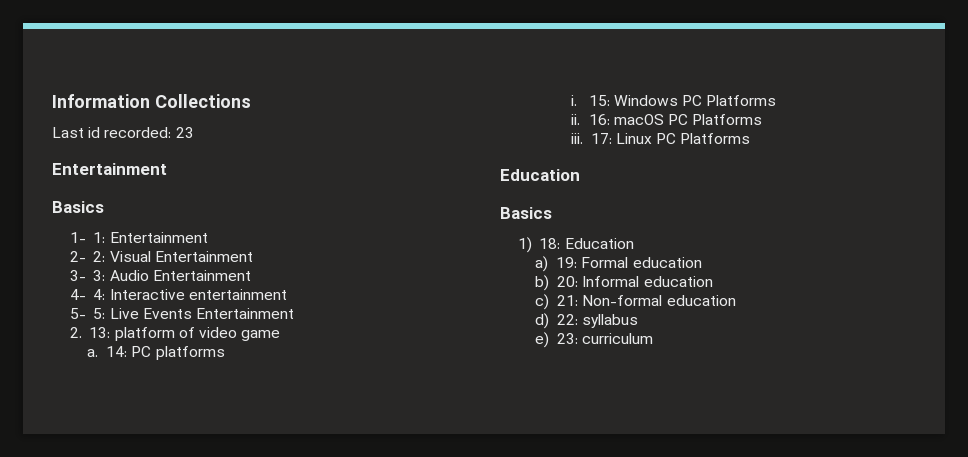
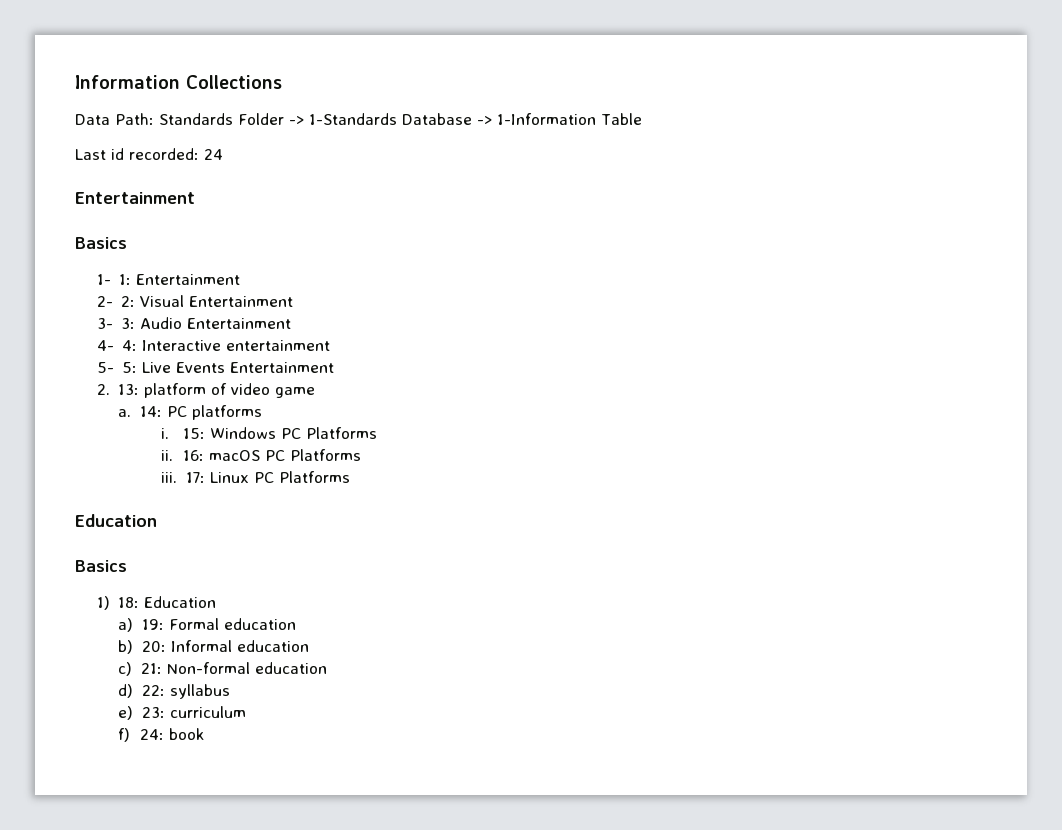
+ Data Path: Standards Folder -> 1-Standards Database -> 1-Information Table
- Last id recorded: 23
+ Last id recorded: 24
+ f) 24: book

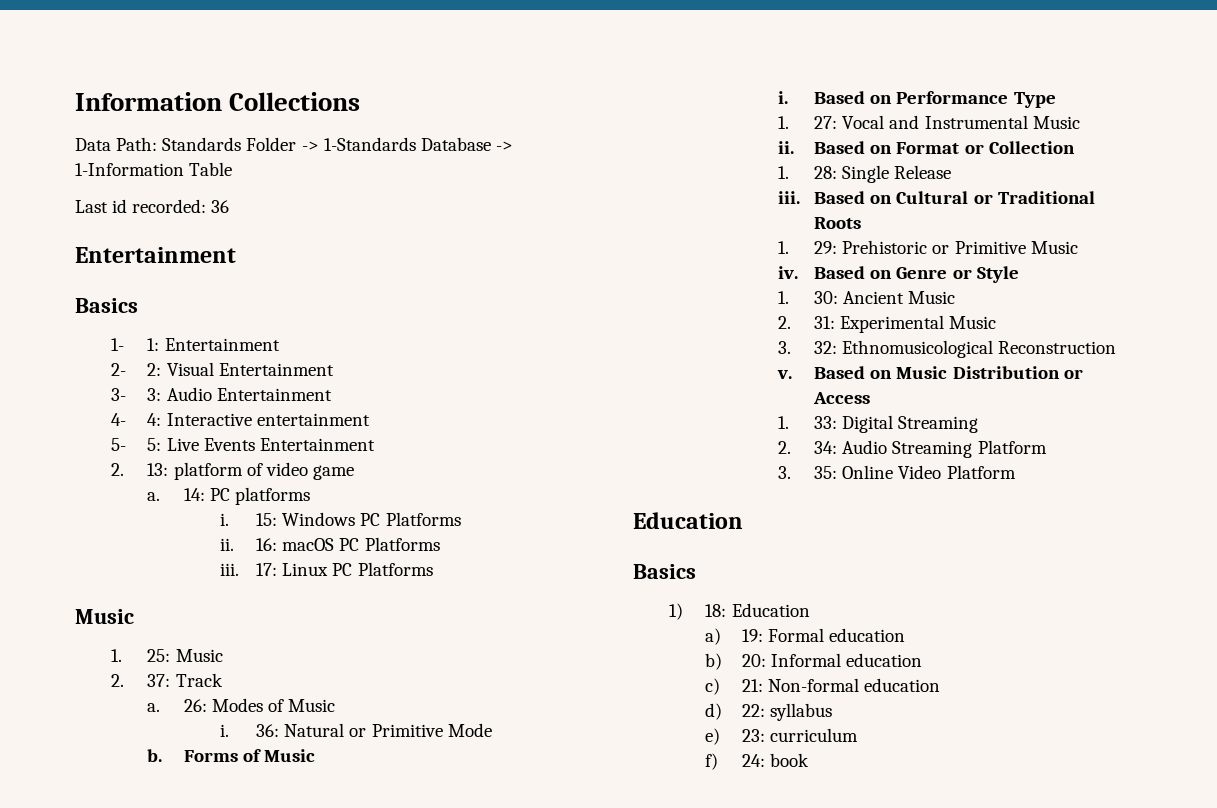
- Last id recorded: 24
+ Last id recorded: 36
  17: Linux PC Platforms
+ Music
+ 1. 25: Music
+ 2. 37: Track
+ a. 26: Modes of Music
+ i. 36: Natural or Primitive Mode
+ b. Forms of Music
+ i. Based on Performance Type
+ 1. 27: Vocal and Instrumental Music
+ ii. Based on Format or Collection
+ 1. 28: Single Release
+ iii. Based on Cultural or Traditional Roots
+ 1. 29: Prehistoric or Primitive Music
+ iv. Based on Genre or Style
+ 1. 30: Ancient Music
+ 2. 31: Experimental Music
+ 3. 32: Ethnomusicological Reconstruction
+ v. Based on Music Distribution or Access
+ 1. 33: Digital Streaming
+ 2. 34: Audio Streaming Platform
+ 3. 35: Online Video Platform

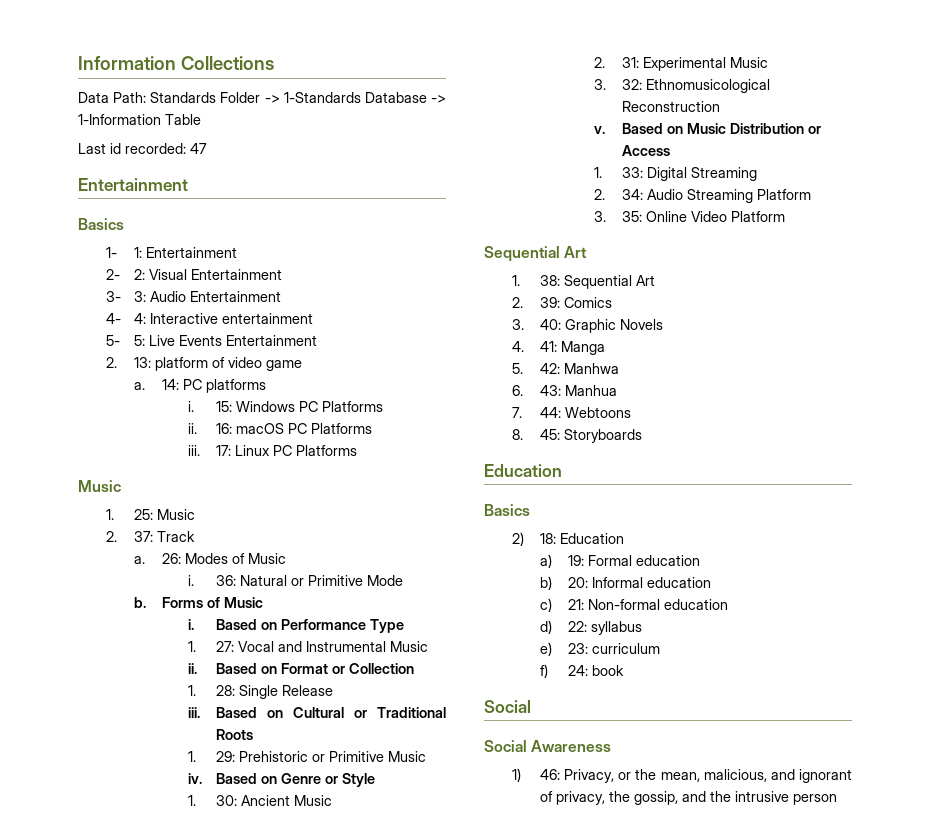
- Last id recorded: 36
+ Last id recorded: 47
  3. 35: Online Video Platform
+ Sequential Art
+ 1. 38: Sequential Art
+ 2. 39: Comics
+ 3. 40: Graphic Novels
+ 4. 41: Manga
+ 5. 42: Manhwa
+ 6. 43: Manhua
+ 7. 44: Webtoons
+ 8. 45: Storyboards
- 1) 18: Education
+ 2) 18: Education
  f) 24: book
+ Social
+ Social Awareness
+ 1) 46: Privacy, or the mean, malicious, and ignorant of privacy, the gossip, and the intrusive person

